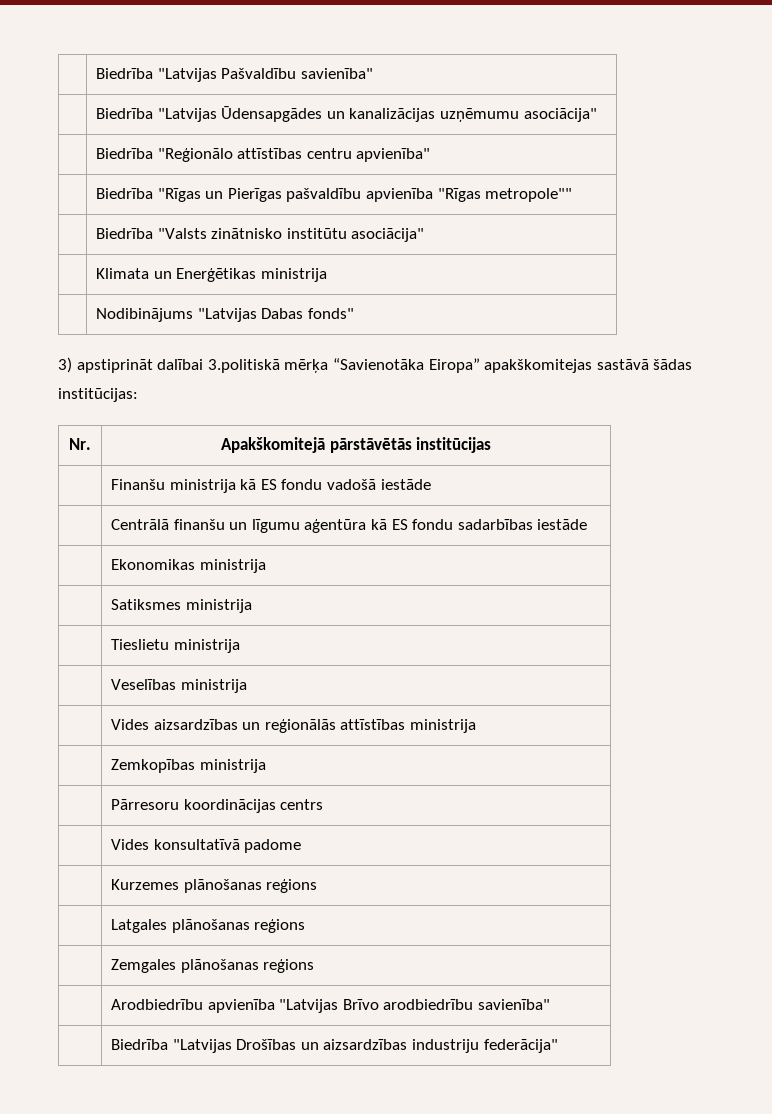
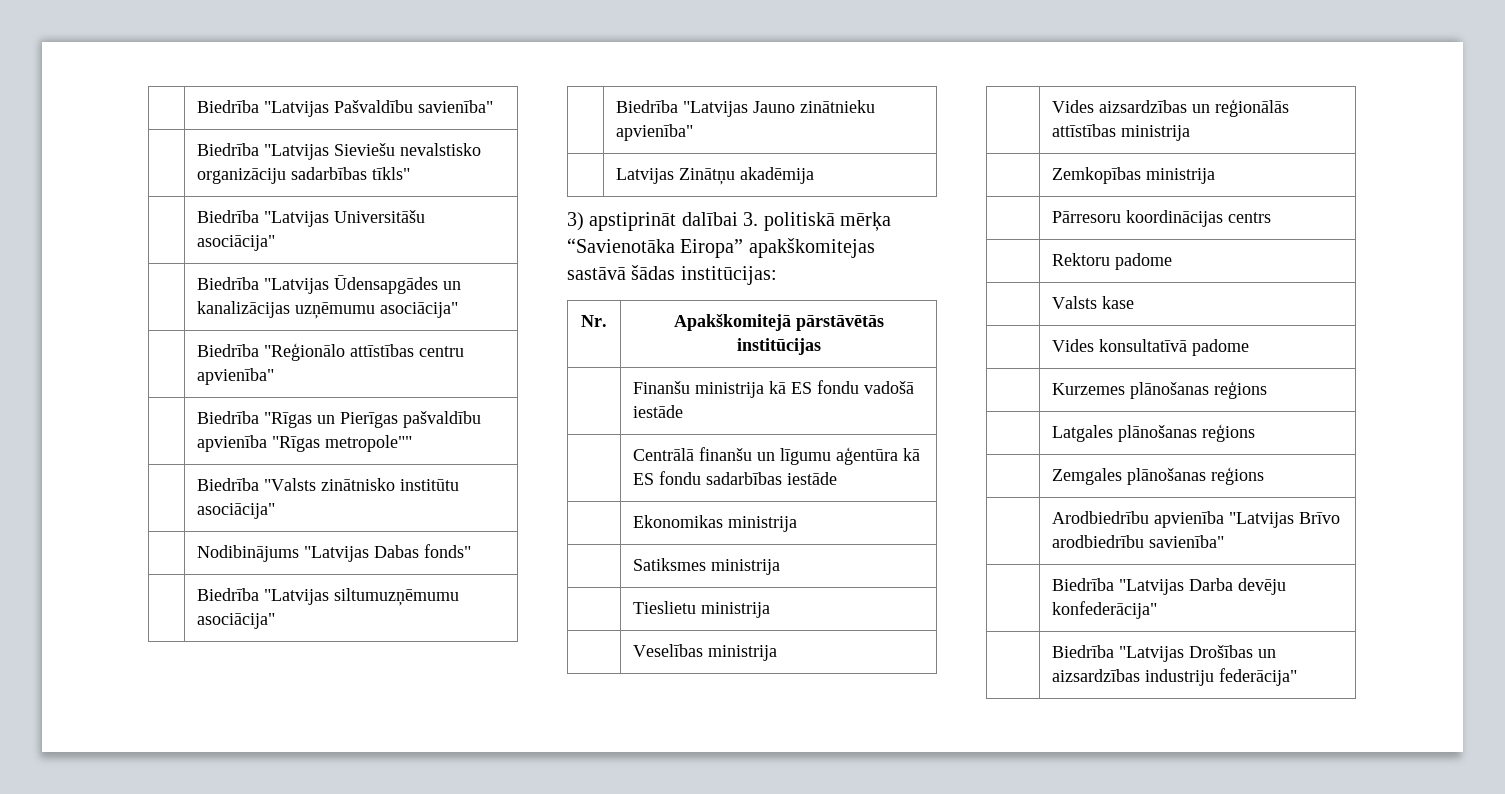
+ | Biedrība "Latvijas Sieviešu nevalstisko organizāciju sadarbības tīkls"
+ | Biedrība "Latvijas Universitāšu asociācija"
- | Klimata un Enerģētikas ministrija
+ | Biedrība "Latvijas siltumuzņēmumu asociācija"
+ | Biedrība "Latvijas Jauno zinātnieku apvienība"
+ | Latvijas Zinātņu akadēmija
- 3) apstiprināt dalībai 3.politiskā mērķa “Savienotāka Eiropa” apakškomitejas sastāvā šādas institūcijas:
+ 3) apstiprināt dalībai 3. politiskā mērķa “Savienotāka Eiropa” apakškomitejas sastāvā šādas institūcijas:
+ | Rektoru padome
+ | Valsts kase
+ | Biedrība "Latvijas Darba devēju konfederācija"

